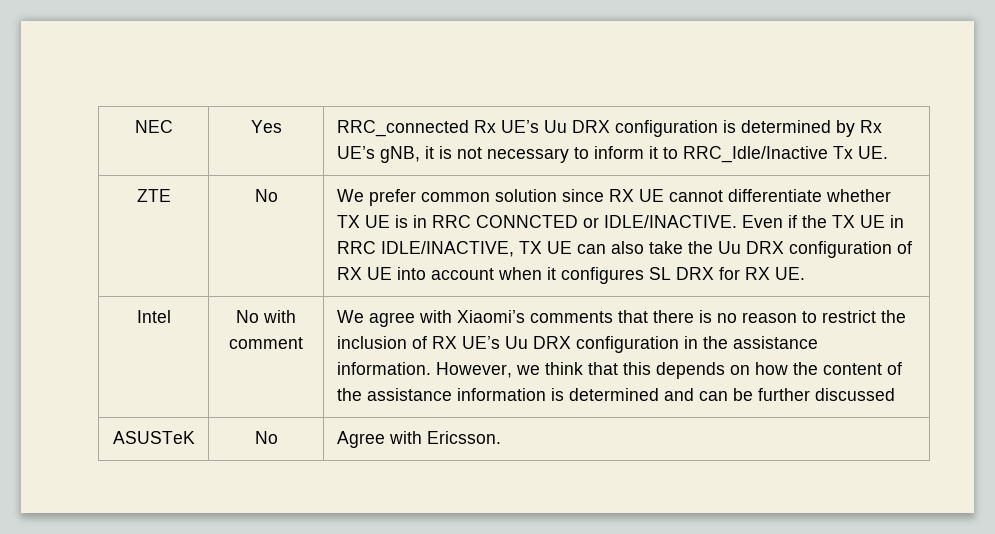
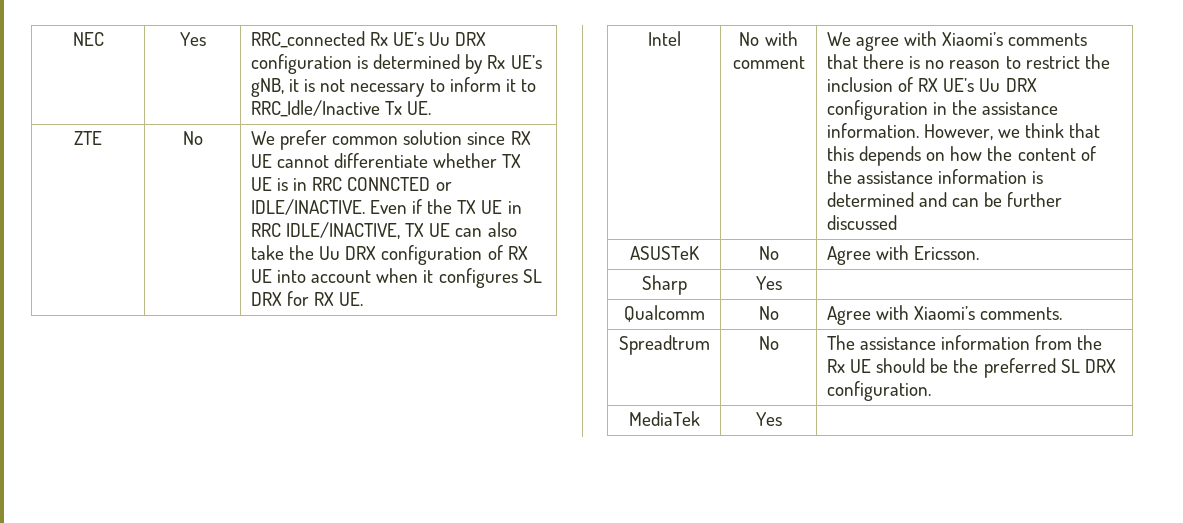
+ Sharp | Yes |
+ Qualcomm | No | Agree with Xiaomi’s comments.
+ Spreadtrum | No | The assistance information from the Rx UE should be the preferred SL DRX configuration.
+ MediaTek | Yes |

